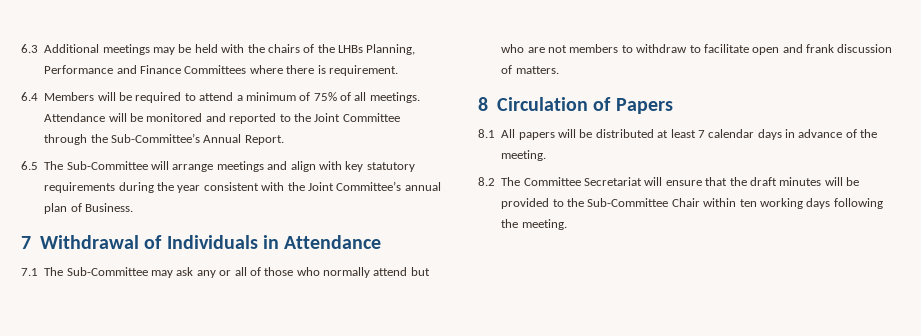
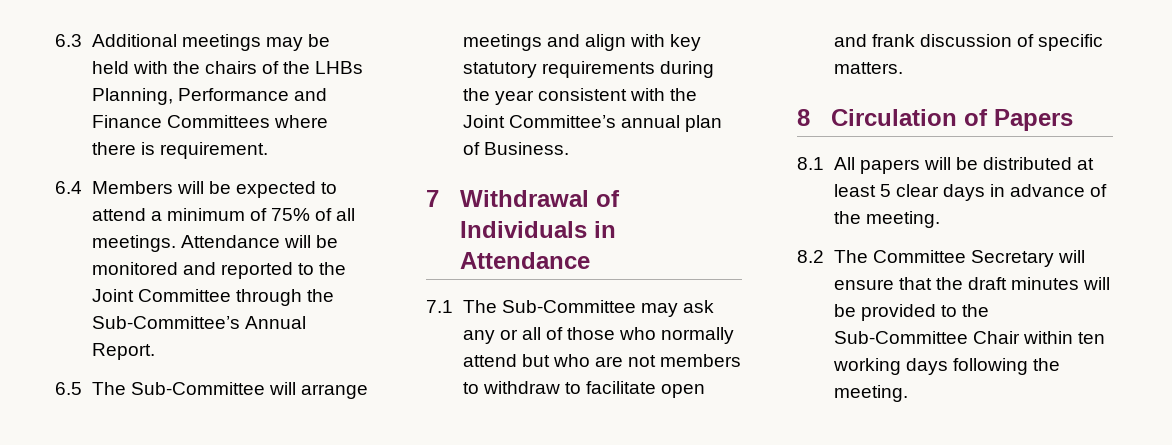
- 6.4 Members will be required to attend a minimum of 75% of all meetings.
+ 6.4 Members will be expected to attend a minimum of 75% of all meetings.
- 7.1 The Sub-Committee may ask any or all of those who normally attend but who are not members to withdraw to facilitate open and frank discussion of matters.
+ 7.1 The Sub-Committee may ask any or all of those who normally attend but who are not members to withdraw to facilitate open and frank discussion of specific matters.
- 8.1 All papers will be distributed at least 7 calendar days in advance of the meeting.
+ 8.1 All papers will be distributed at least 5 clear days in advance of the meeting.
- 8.2 The Committee Secretariat will ensure that the draft minutes will be provided to the Sub-Committee Chair within ten working days following the meeting.
+ 8.2 The Committee Secretary will ensure that the draft minutes will be provided to the Sub-Committee Chair within ten working days following the meeting.

